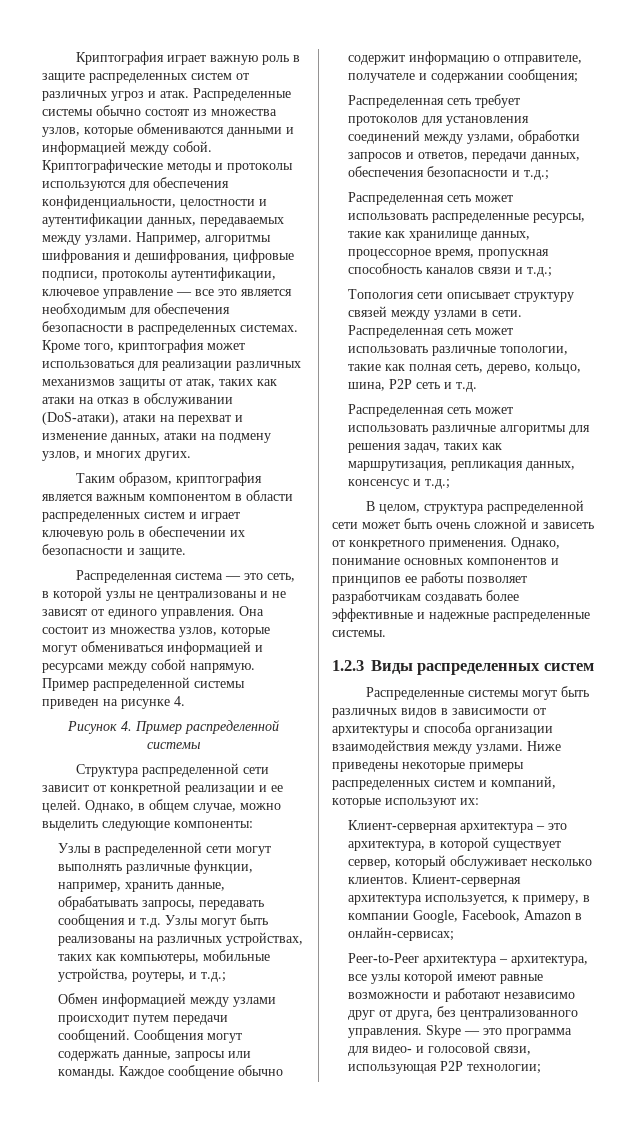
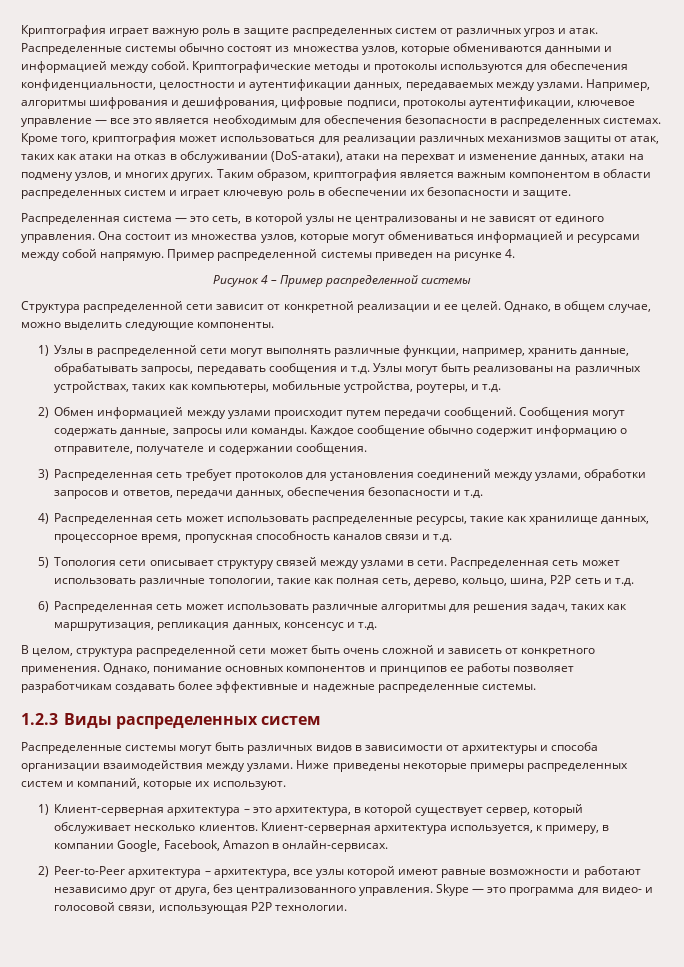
- Кроме того, криптография может использоваться для реализации различных механизмов защиты от атак, таких как атаки на отказ в обслуживании (DoS-атаки), атаки на перехват и изменение данных, атаки на подмену узлов, и многих других.
- Таким образом, криптография является важным компонентом в области распределенных систем и играет ключевую роль в обеспечении их безопасности и защите.
+ Кроме того, криптография может использоваться для реализации различных механизмов защиты от атак, таких как атаки на отказ в обслуживании (DoS-атаки), атаки на перехват и изменение данных, атаки на подмену узлов, и многих других. Таким образом, криптография является важным компонентом в области распределенных систем и играет ключевую роль в обеспечении их безопасности и защите.
- Рисунок 4. Пример распределенной системы
+ Рисунок 4 – Пример распределенной системы
- Однако, в общем случае, можно выделить следующие компоненты:
- Узлы в распределенной сети могут выполнять различные функции, например, хранить данные, обрабатывать запросы, передавать сообщения и т.д. Узлы могут быть реализованы на различных устройствах, таких как компьютеры, мобильные устройства, роутеры, и т.д.;
- Обмен информацией между узлами происходит путем передачи сообщений.
+ Однако, в общем случае, можно выделить следующие компоненты.
+ 1) Узлы в распределенной сети могут выполнять различные функции, например, хранить данные, обрабатывать запросы, передавать сообщения и т.д. Узлы могут быть реализованы на различных устройствах, таких как компьютеры, мобильные устройства, роутеры, и т.д.
+ 2) Обмен информацией между узлами происходит путем передачи сообщений.
- Каждое сообщение обычно содержит информацию о отправителе, получателе и содержании сообщения;
- Распределенная сеть требует протоколов для установления соединений между узлами, обработки запросов и ответов, передачи данных, обеспечения безопасности и т.д.;
- Распределенная сеть может использовать распределенные ресурсы, такие как хранилище данных, процессорное время, пропускная способность каналов связи и т.д.;
- Топология сети описывает структуру связей между узлами в сети.
+ Каждое сообщение обычно содержит информацию о отправителе, получателе и содержании сообщения.
+ 3) Распределенная сеть требует протоколов для установления соединений между узлами, обработки запросов и ответов, передачи данных, обеспечения безопасности и т.д.
+ 4) Распределенная сеть может использовать распределенные ресурсы, такие как хранилище данных, процессорное время, пропускная способность каналов связи и т.д.
+ 5) Топология сети описывает структуру связей между узлами в сети.
- Распределенная сеть может использовать различные алгоритмы для решения задач, таких как маршрутизация, репликация данных, консенсус и т.д.;
+ 6) Распределенная сеть может использовать различные алгоритмы для решения задач, таких как маршрутизация, репликация данных, консенсус и т.д.
- Ниже приведены некоторые примеры распределенных систем и компаний, которые используют их:
- Клиент-серверная архитектура – это архитектура, в которой существует сервер, который обслуживает несколько клиентов.
+ Ниже приведены некоторые примеры распределенных систем и компаний, которые их используют.
+ 1) Клиент-серверная архитектура – это архитектура, в которой существует сервер, который обслуживает несколько клиентов.
- Клиент-серверная архитектура используется, к примеру, в компании Google, Facebook, Amazon в онлайн-сервисах;
- Peer-to-Peer архитектура – архитектура, все узлы которой имеют равные возможности и работают независимо друг от друга, без централизованного управления.
+ Клиент-серверная архитектура используется, к примеру, в компании Google, Facebook, Amazon в онлайн-сервисах.
+ 2) Peer-to-Peer архитектура – архитектура, все узлы которой имеют равные возможности и работают независимо друг от друга, без централизованного управления.
- Skype — это программа для видео- и голосовой связи, использующая P2P технологии;
+ Skype — это программа для видео- и голосовой связи, использующая P2P технологии.

